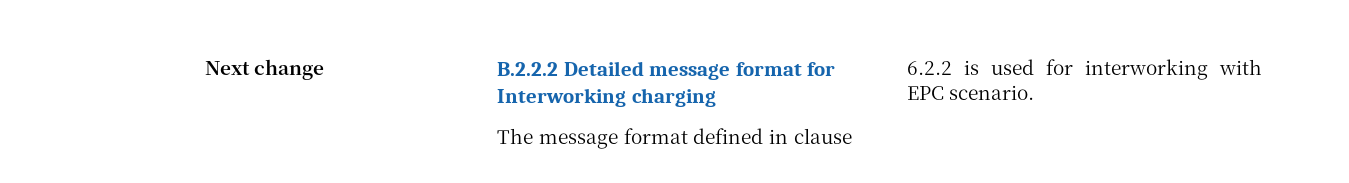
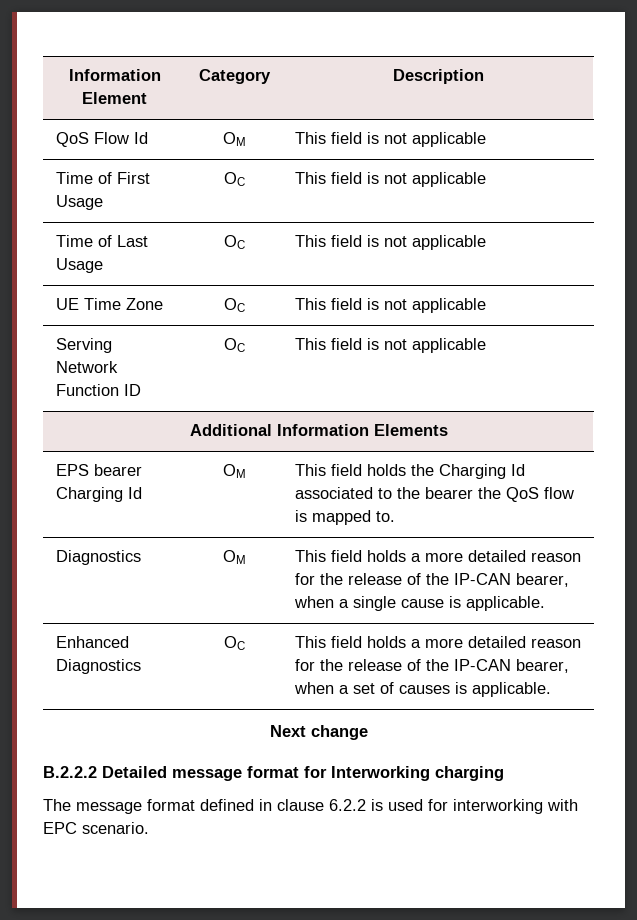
+ Information Element | Category | Description
+ QoS Flow Id | OM | This field is not applicable
+ Time of First Usage | OC | This field is not applicable
+ Time of Last Usage | OC | This field is not applicable
+ UE Time Zone | OC | This field is not applicable
+ Serving Network Function ID | OC | This field is not applicable
+ Additional Information Elements
+ EPS bearer Charging Id | OM | This field holds the Charging Id associated to the bearer the QoS flow is mapped to.
+ Diagnostics | OM | This field holds a more detailed reason for the release of the IP-CAN bearer, when a single cause is applicable.
+ Enhanced Diagnostics | OC | This field holds a more detailed reason for the release of the IP-CAN bearer, when a set of causes is applicable.

